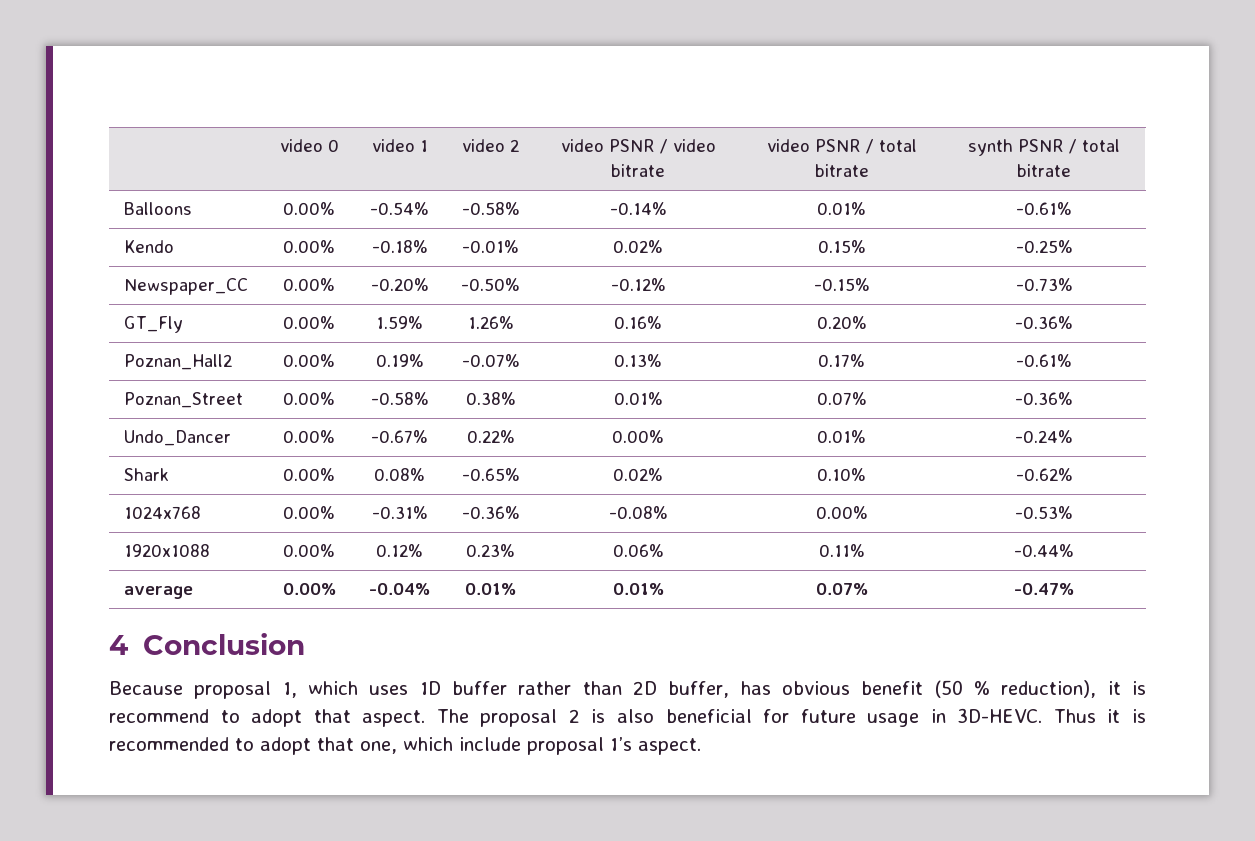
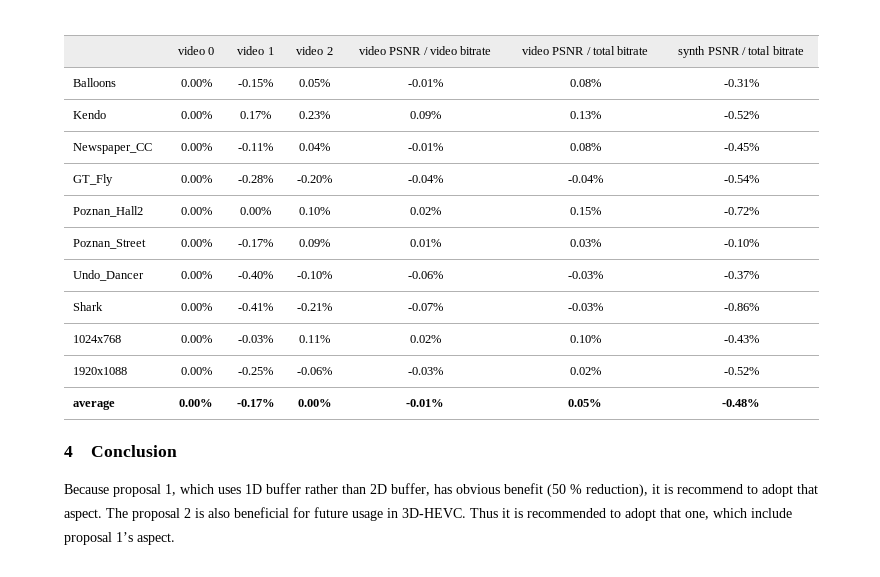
- Balloons | 0.00% | -0.54% | -0.58% | -0.14% | 0.01% | -0.61%
- Kendo | 0.00% | -0.18% | -0.01% | 0.02% | 0.15% | -0.25%
- Newspaper_CC | 0.00% | -0.20% | -0.50% | -0.12% | -0.15% | -0.73%
- GT_Fly | 0.00% | 1.59% | 1.26% | 0.16% | 0.20% | -0.36%
- Poznan_Hall2 | 0.00% | 0.19% | -0.07% | 0.13% | 0.17% | -0.61%
+ Balloons | 0.00% | -0.15% | 0.05% | -0.01% | 0.08% | -0.31%
+ Kendo | 0.00% | 0.17% | 0.23% | 0.09% | 0.13% | -0.52%
+ Newspaper_CC | 0.00% | -0.11% | 0.04% | -0.01% | 0.08% | -0.45%
+ GT_Fly | 0.00% | -0.28% | -0.20% | -0.04% | -0.04% | -0.54%
+ Poznan_Hall2 | 0.00% | 0.00% | 0.10% | 0.02% | 0.15% | -0.72%
- Poznan_Street | 0.00% | -0.58% | 0.38% | 0.01% | 0.07% | -0.36%
+ Poznan_Street | 0.00% | -0.17% | 0.09% | 0.01% | 0.03% | -0.10%
- Undo_Dancer | 0.00% | -0.67% | 0.22% | 0.00% | 0.01% | -0.24%
- Shark | 0.00% | 0.08% | -0.65% | 0.02% | 0.10% | -0.62%
- 1024x768 | 0.00% | -0.31% | -0.36% | -0.08% | 0.00% | -0.53%
- 1920x1088 | 0.00% | 0.12% | 0.23% | 0.06% | 0.11% | -0.44%
- average | 0.00% | -0.04% | 0.01% | 0.01% | 0.07% | -0.47%
+ Undo_Dancer | 0.00% | -0.40% | -0.10% | -0.06% | -0.03% | -0.37%
+ Shark | 0.00% | -0.41% | -0.21% | -0.07% | -0.03% | -0.86%
+ 1024x768 | 0.00% | -0.03% | 0.11% | 0.02% | 0.10% | -0.43%
+ 1920x1088 | 0.00% | -0.25% | -0.06% | -0.03% | 0.02% | -0.52%
+ average | 0.00% | -0.17% | 0.00% | -0.01% | 0.05% | -0.48%

